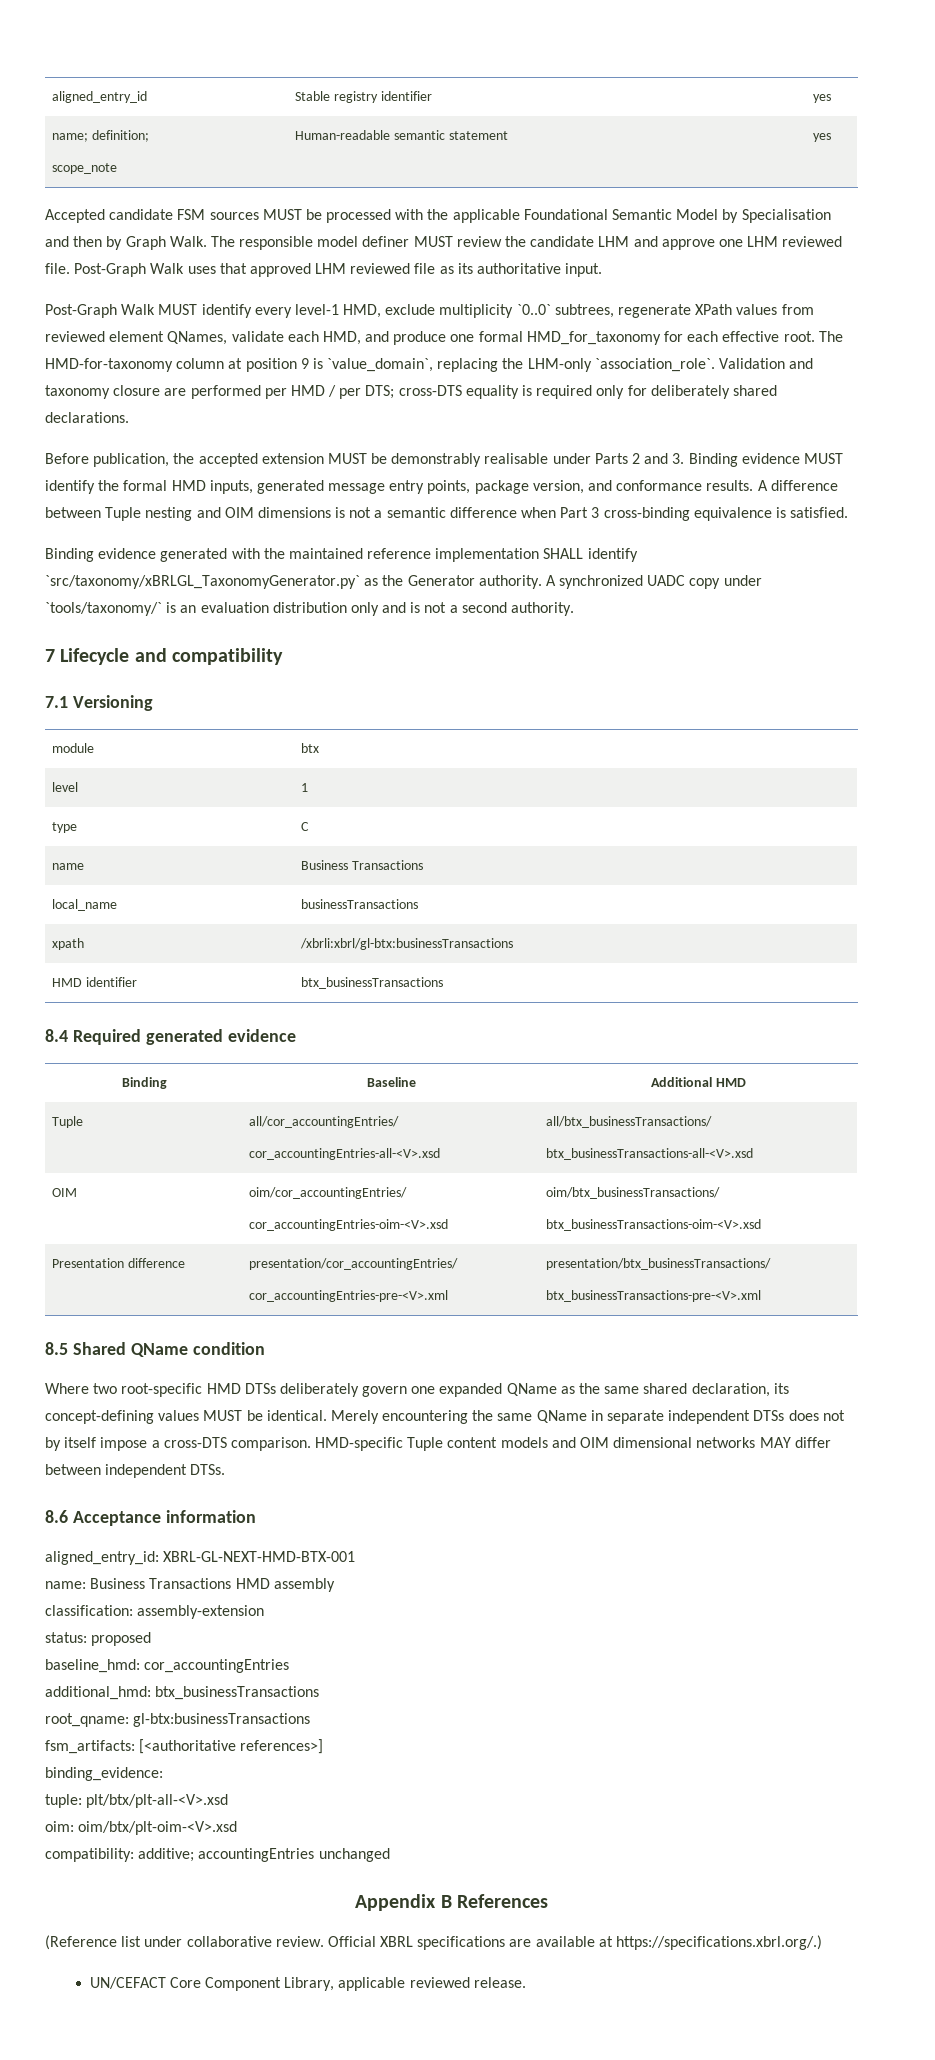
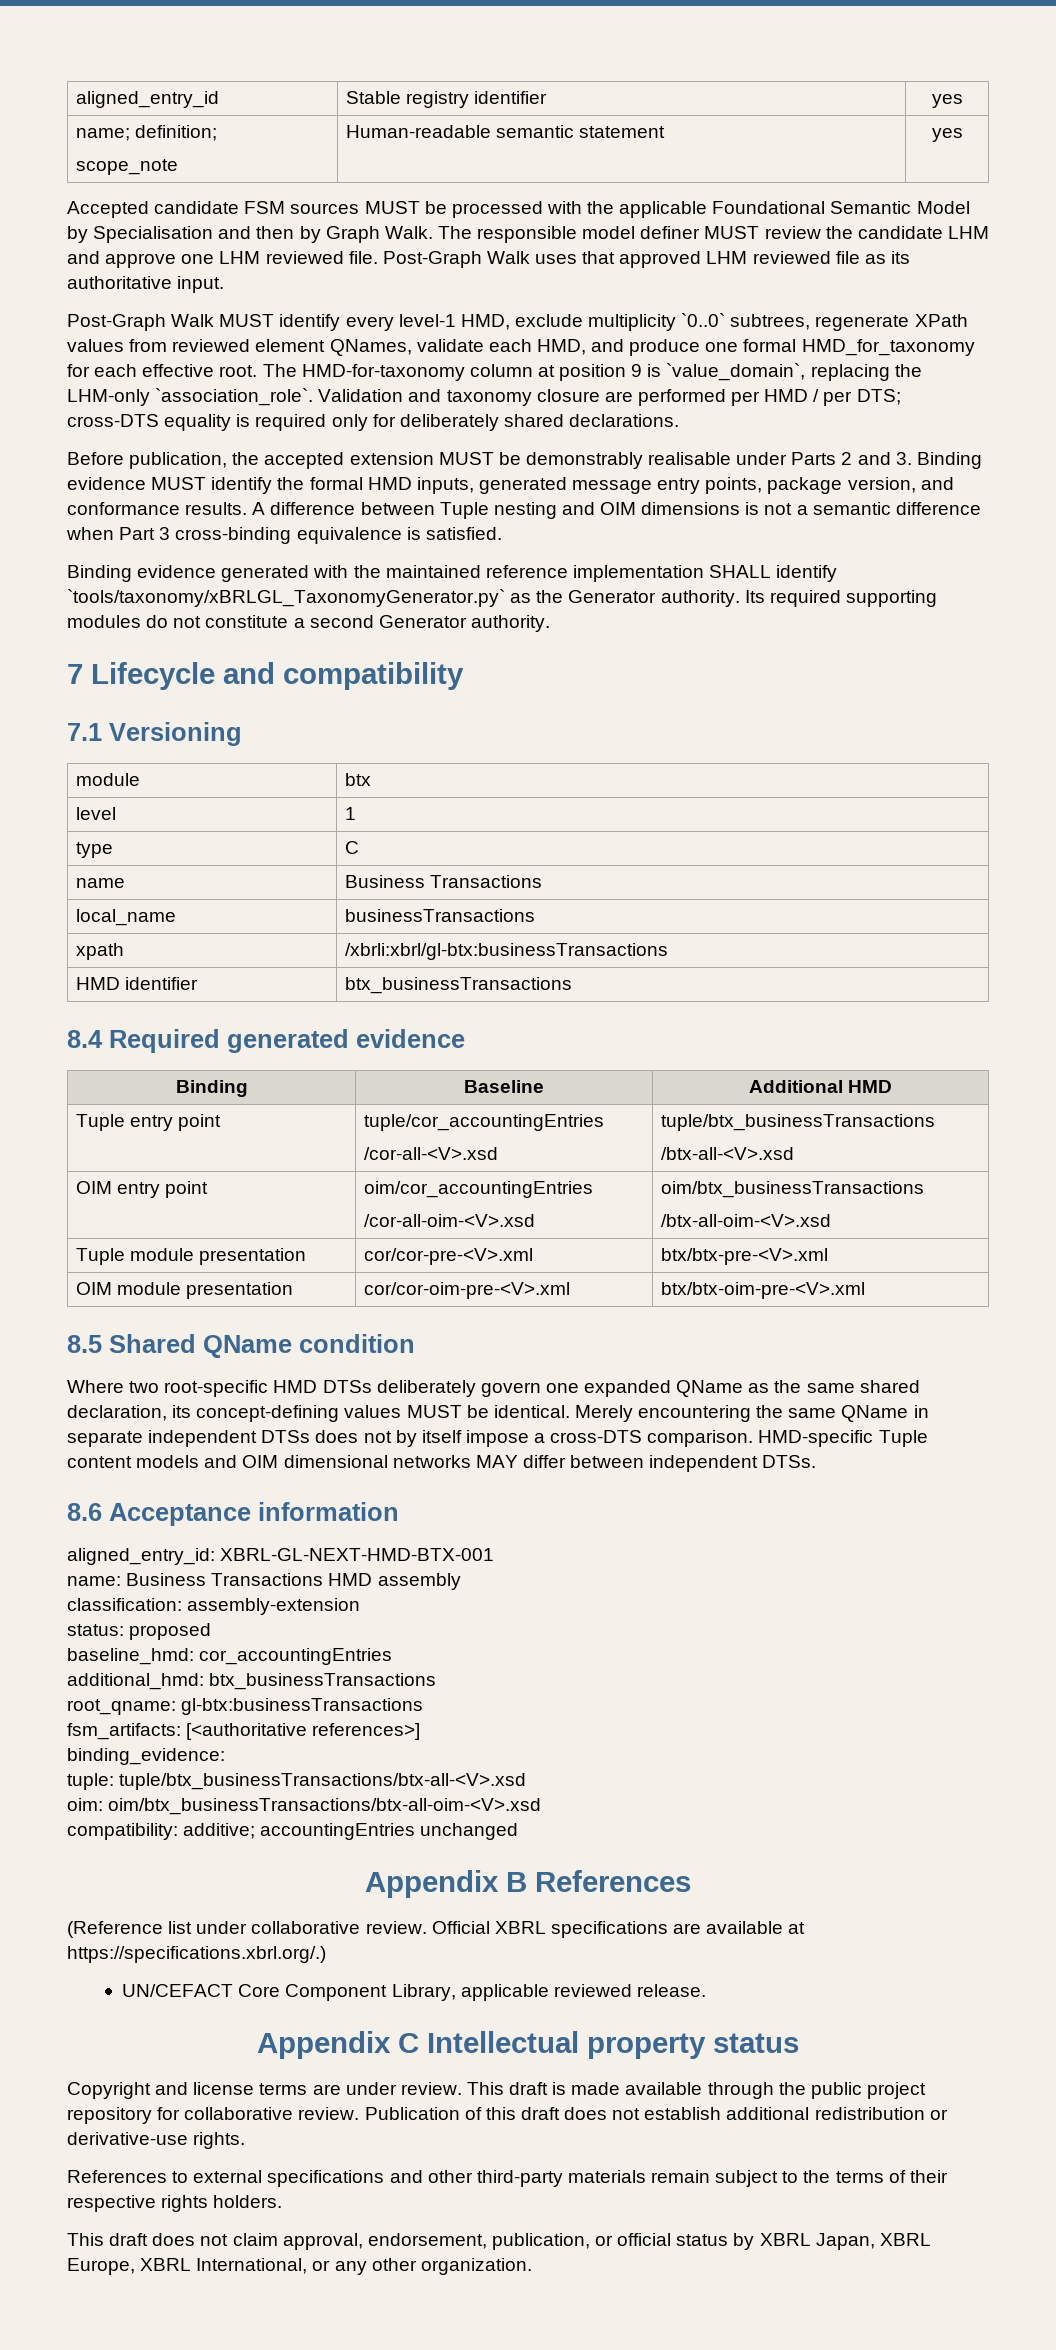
- Binding evidence generated with the maintained reference implementation SHALL identify `src/taxonomy/xBRLGL_TaxonomyGenerator.py` as the Generator authority.
+ Binding evidence generated with the maintained reference implementation SHALL identify `tools/taxonomy/xBRLGL_TaxonomyGenerator.py` as the Generator authority.
- A synchronized UADC copy under `tools/taxonomy/` is an evaluation distribution only and is not a second authority.
+ Its required supporting modules do not constitute a second Generator authority.
- Tuple | all/cor_accountingEntries/
- cor_accountingEntries-all-<V>.xsd | all/btx_businessTransactions/
- btx_businessTransactions-all-<V>.xsd
- OIM | oim/cor_accountingEntries/
- cor_accountingEntries-oim-<V>.xsd | oim/btx_businessTransactions/
- btx_businessTransactions-oim-<V>.xsd
- Presentation difference | presentation/cor_accountingEntries/
- cor_accountingEntries-pre-<V>.xml | presentation/btx_businessTransactions/
- btx_businessTransactions-pre-<V>.xml
+ Tuple entry point | tuple/cor_accountingEntries
+ /cor-all-<V>.xsd | tuple/btx_businessTransactions
+ /btx-all-<V>.xsd
+ OIM entry point | oim/cor_accountingEntries
+ /cor-all-oim-<V>.xsd | oim/btx_businessTransactions
+ /btx-all-oim-<V>.xsd
+ Tuple module presentation | cor/cor-pre-<V>.xml | btx/btx-pre-<V>.xml
+ OIM module presentation | cor/cor-oim-pre-<V>.xml | btx/btx-oim-pre-<V>.xml
- tuple: plt/btx/plt-all-<V>.xsd
+ tuple: tuple/btx_businessTransactions/btx-all-<V>.xsd
- oim: oim/btx/plt-oim-<V>.xsd
+ oim: oim/btx_businessTransactions/btx-all-oim-<V>.xsd
+ Appendix C Intellectual property status
+ Copyright and license terms are under review. This draft is made available through the public project repository for collaborative review. Publication of this draft does not establish additional redistribution or derivative-use rights.
+ References to external specifications and other third-party materials remain subject to the terms of their respective rights holders.
+ This draft does not claim approval, endorsement, publication, or official status by XBRL Japan, XBRL Europe, XBRL International, or any other organization.

